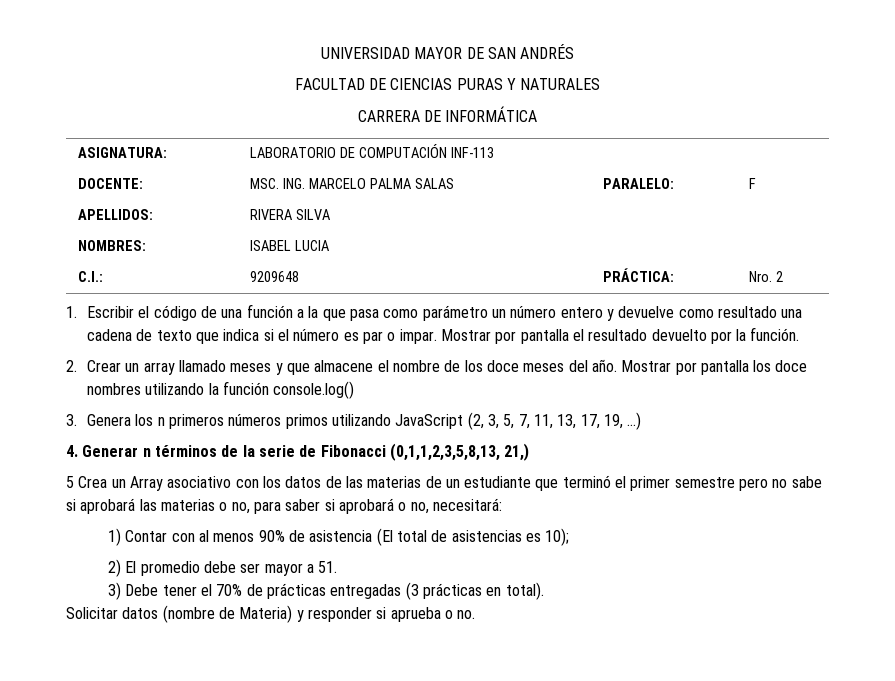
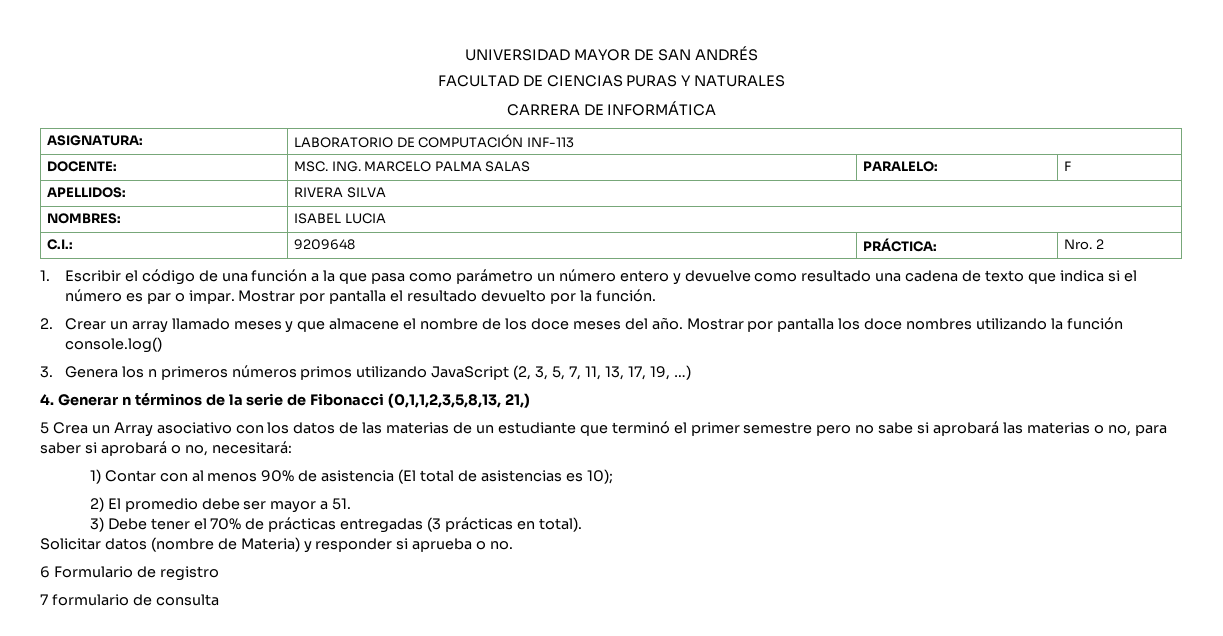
+ 6 Formulario de registro
+ 7 formulario de consulta

